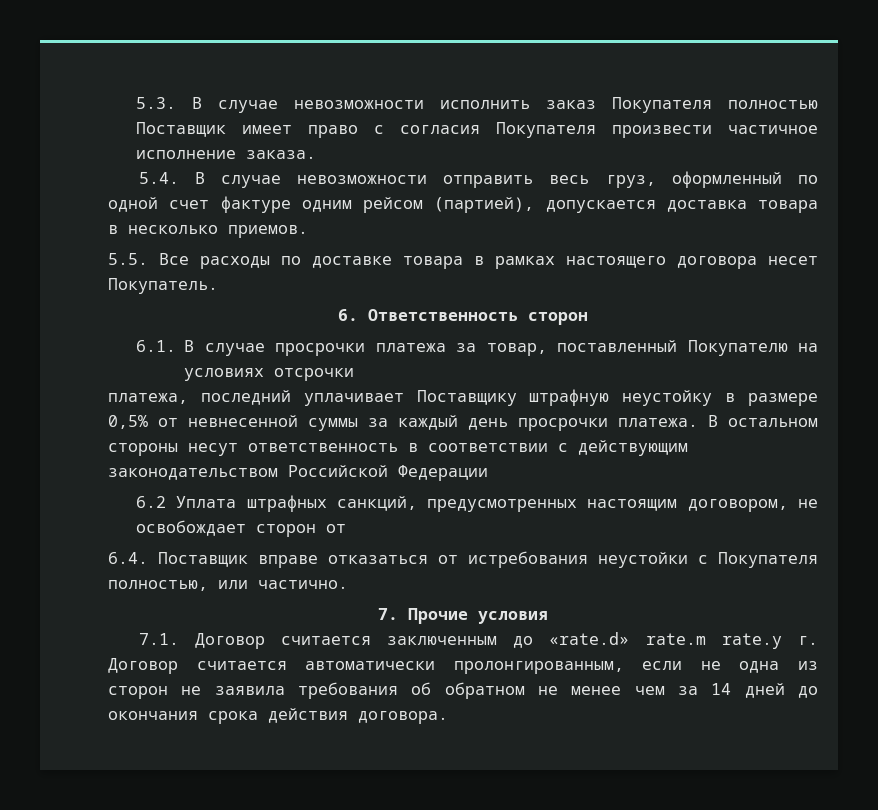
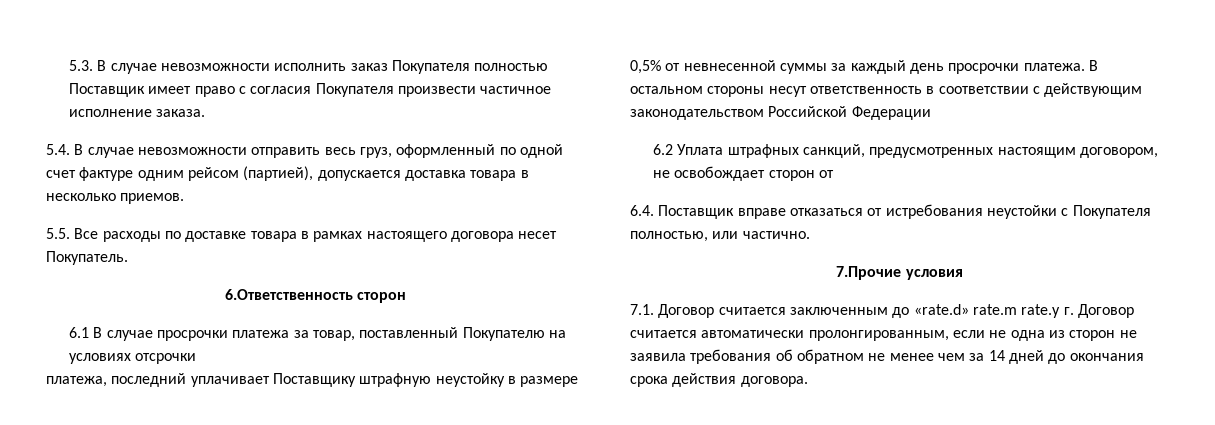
- 6. Ответственность сторон
+ 6.Ответственность сторон
- 6.1. В случае просрочки платежа за товар, поставленный Покупателю на условиях отсрочки
+ 6.1 В случае просрочки платежа за товар, поставленный Покупателю на условиях отсрочки
- 7. Прочие условия
+ 7.Прочие условия

